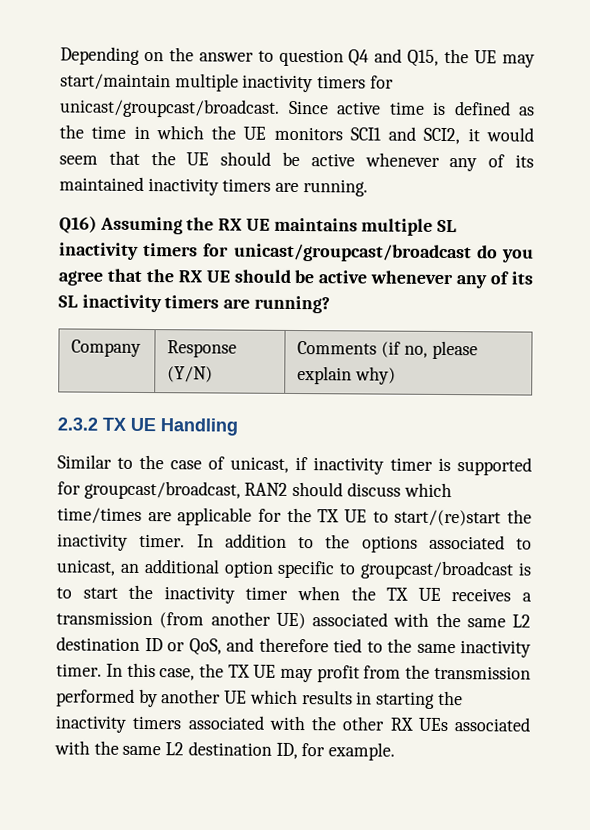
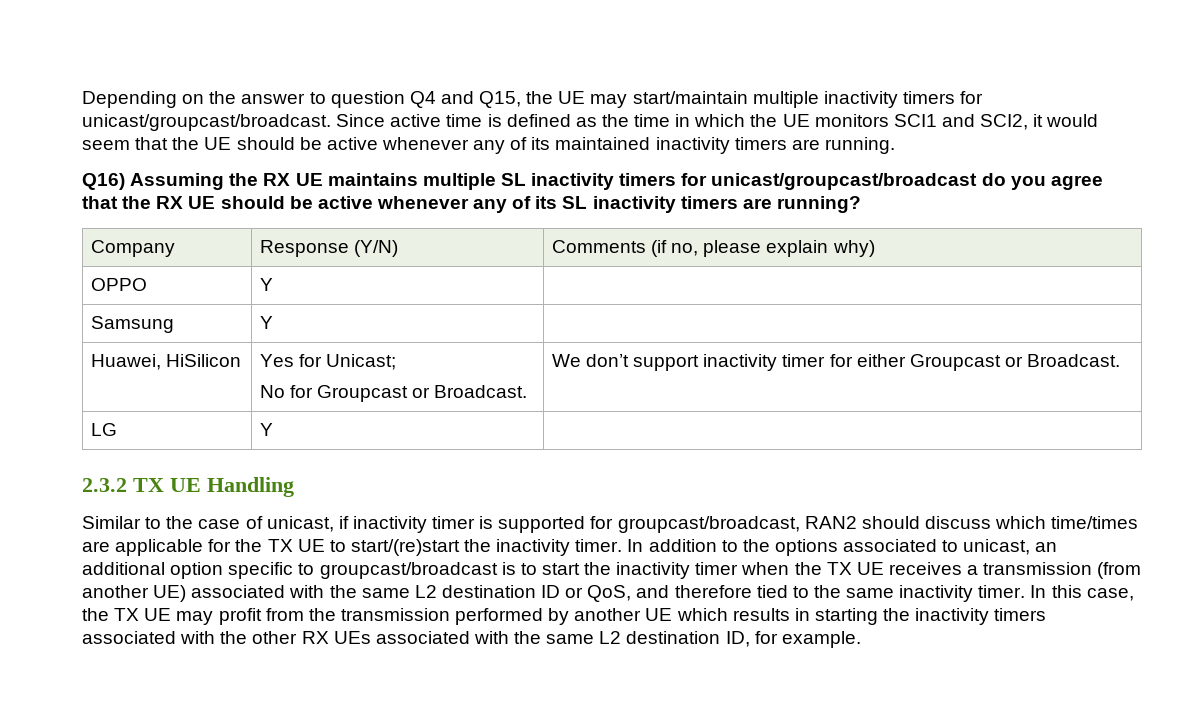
+ OPPO | Y |
+ Samsung | Y |
+ Huawei, HiSilicon | Yes for Unicast;
+ No for Groupcast or Broadcast. | We don’t support inactivity timer for either Groupcast or Broadcast.
+ LG | Y |

